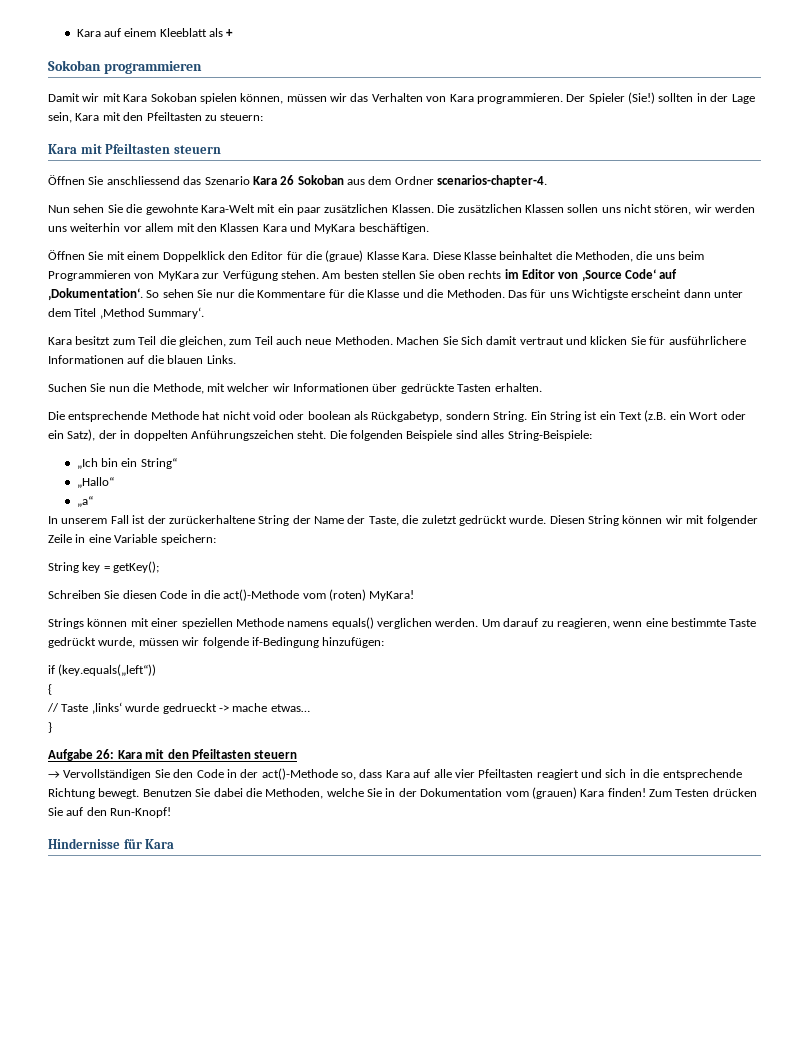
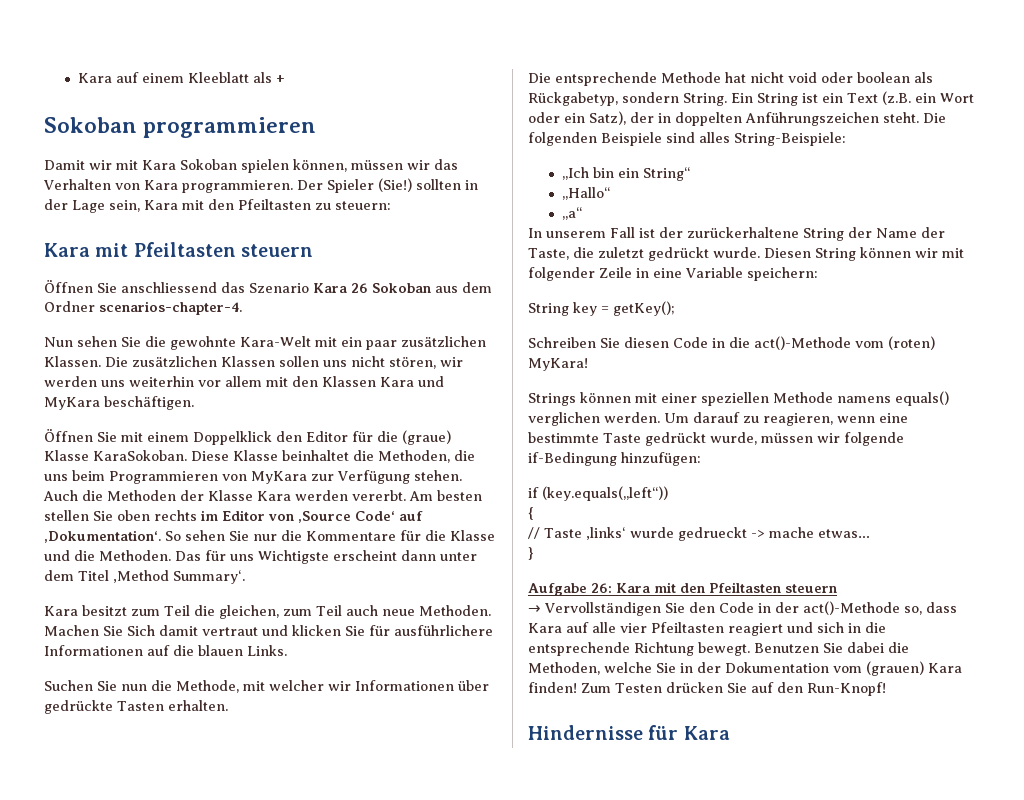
- Öffnen Sie mit einem Doppelklick den Editor für die (graue) Klasse Kara.
+ Öffnen Sie mit einem Doppelklick den Editor für die (graue) Klasse KaraSokoban.
+ Auch die Methoden der Klasse Kara werden vererbt.

